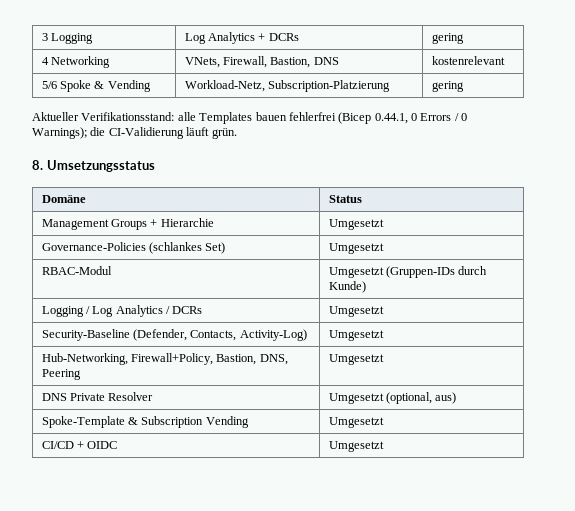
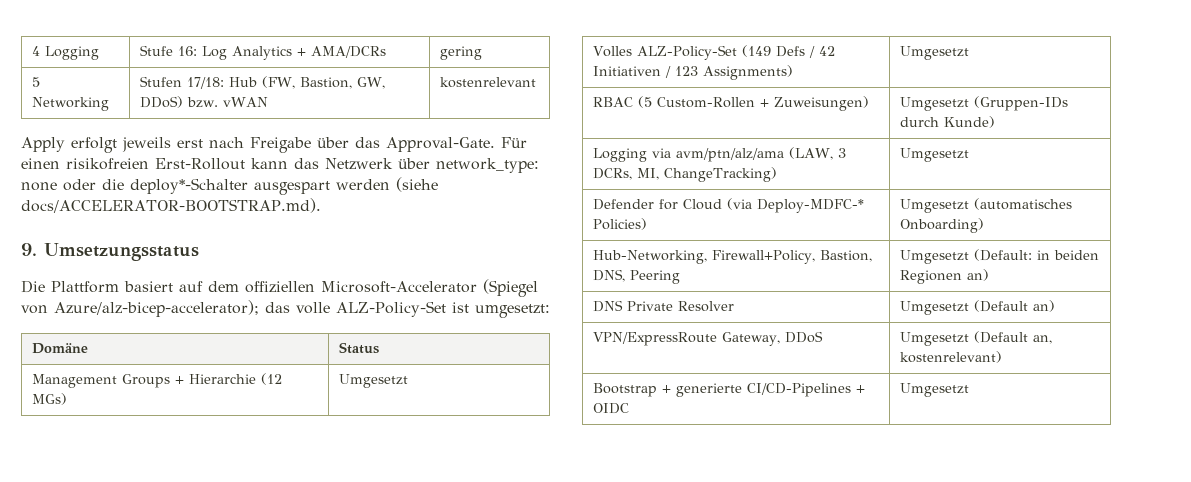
- 3 Logging | Log Analytics + DCRs | gering
- 4 Networking | VNets, Firewall, Bastion, DNS | kostenrelevant
- 5/6 Spoke & Vending | Workload-Netz, Subscription-Platzierung | gering
- Aktueller Verifikationsstand: alle Templates bauen fehlerfrei (Bicep 0.44.1, 0 Errors / 0 Warnings); die CI-Validierung läuft grün.
- 8. Umsetzungsstatus
+ 4 Logging | Stufe 16: Log Analytics + AMA/DCRs | gering
+ 5 Networking | Stufen 17/18: Hub (FW, Bastion, GW, DDoS) bzw. vWAN | kostenrelevant
+ Apply erfolgt jeweils erst nach Freigabe über das Approval-Gate. Für einen risikofreien Erst-Rollout kann das Netzwerk über network_type: none oder die deploy*-Schalter ausgespart werden (siehe docs/ACCELERATOR-BOOTSTRAP.md).
+ 9. Umsetzungsstatus
+ Die Plattform basiert auf dem offiziellen Microsoft-Accelerator (Spiegel von Azure/alz-bicep-accelerator); das volle ALZ-Policy-Set ist umgesetzt:
- Management Groups + Hierarchie | Umgesetzt
- Governance-Policies (schlankes Set) | Umgesetzt
- RBAC-Modul | Umgesetzt (Gruppen-IDs durch Kunde)
+ Management Groups + Hierarchie (12 MGs) | Umgesetzt
+ Volles ALZ-Policy-Set (149 Defs / 42 Initiativen / 123 Assignments) | Umgesetzt
+ RBAC (5 Custom-Rollen + Zuweisungen) | Umgesetzt (Gruppen-IDs durch Kunde)
- Logging / Log Analytics / DCRs | Umgesetzt
- Security-Baseline (Defender, Contacts, Activity-Log) | Umgesetzt
+ Logging via avm/ptn/alz/ama (LAW, 3 DCRs, MI, ChangeTracking) | Umgesetzt
+ Defender for Cloud (via Deploy-MDFC-* Policies) | Umgesetzt (automatisches Onboarding)
- Hub-Networking, Firewall+Policy, Bastion, DNS, Peering | Umgesetzt
+ Hub-Networking, Firewall+Policy, Bastion, DNS, Peering | Umgesetzt (Default: in beiden Regionen an)
- DNS Private Resolver | Umgesetzt (optional, aus)
- Spoke-Template & Subscription Vending | Umgesetzt
- CI/CD + OIDC | Umgesetzt
+ DNS Private Resolver | Umgesetzt (Default an)
+ VPN/ExpressRoute Gateway, DDoS | Umgesetzt (Default an, kostenrelevant)
+ Bootstrap + generierte CI/CD-Pipelines + OIDC | Umgesetzt

